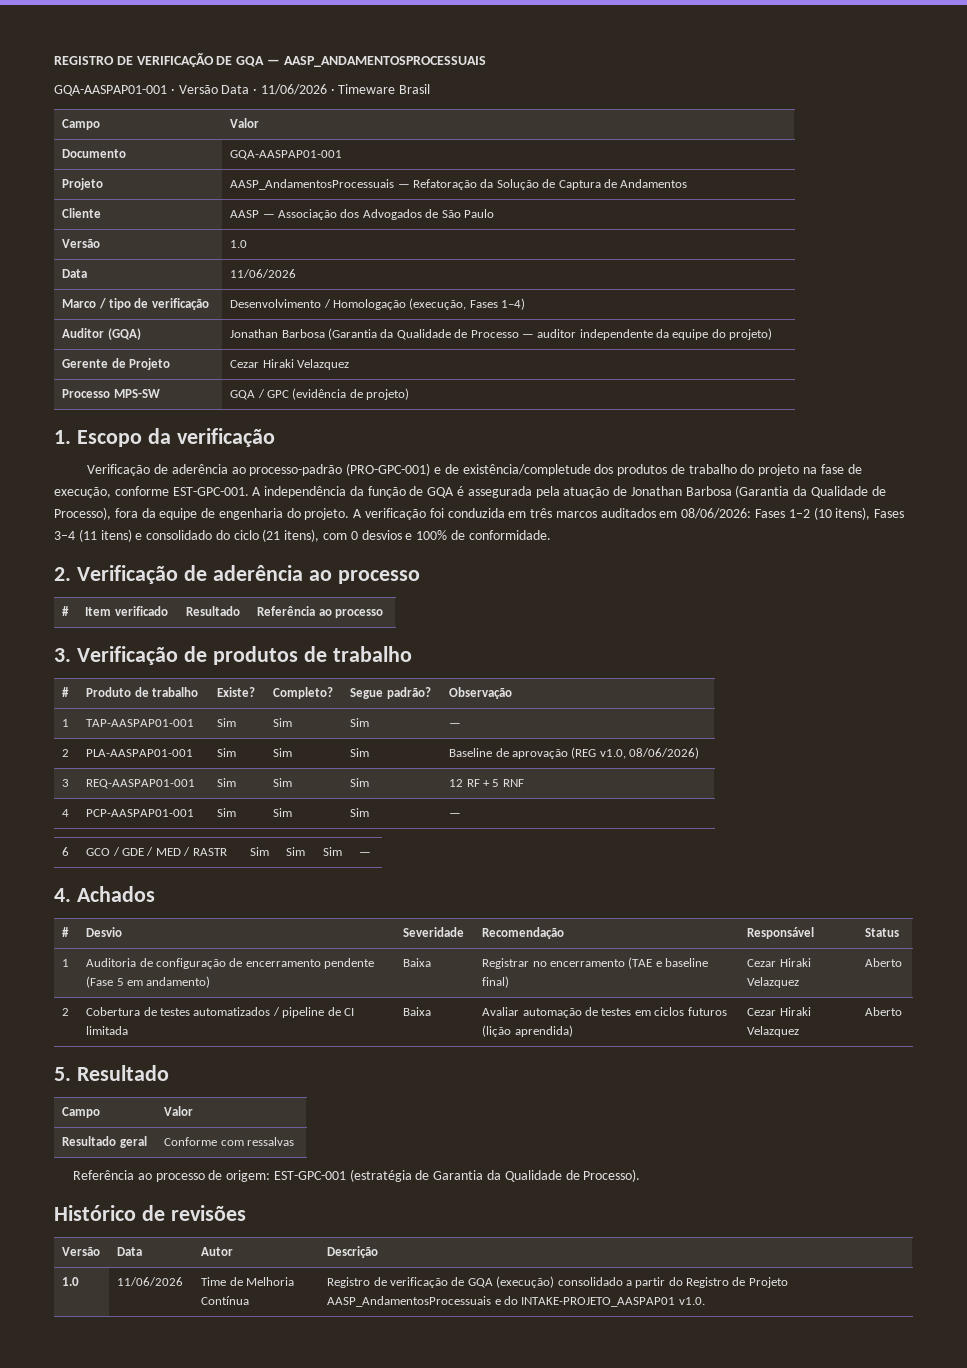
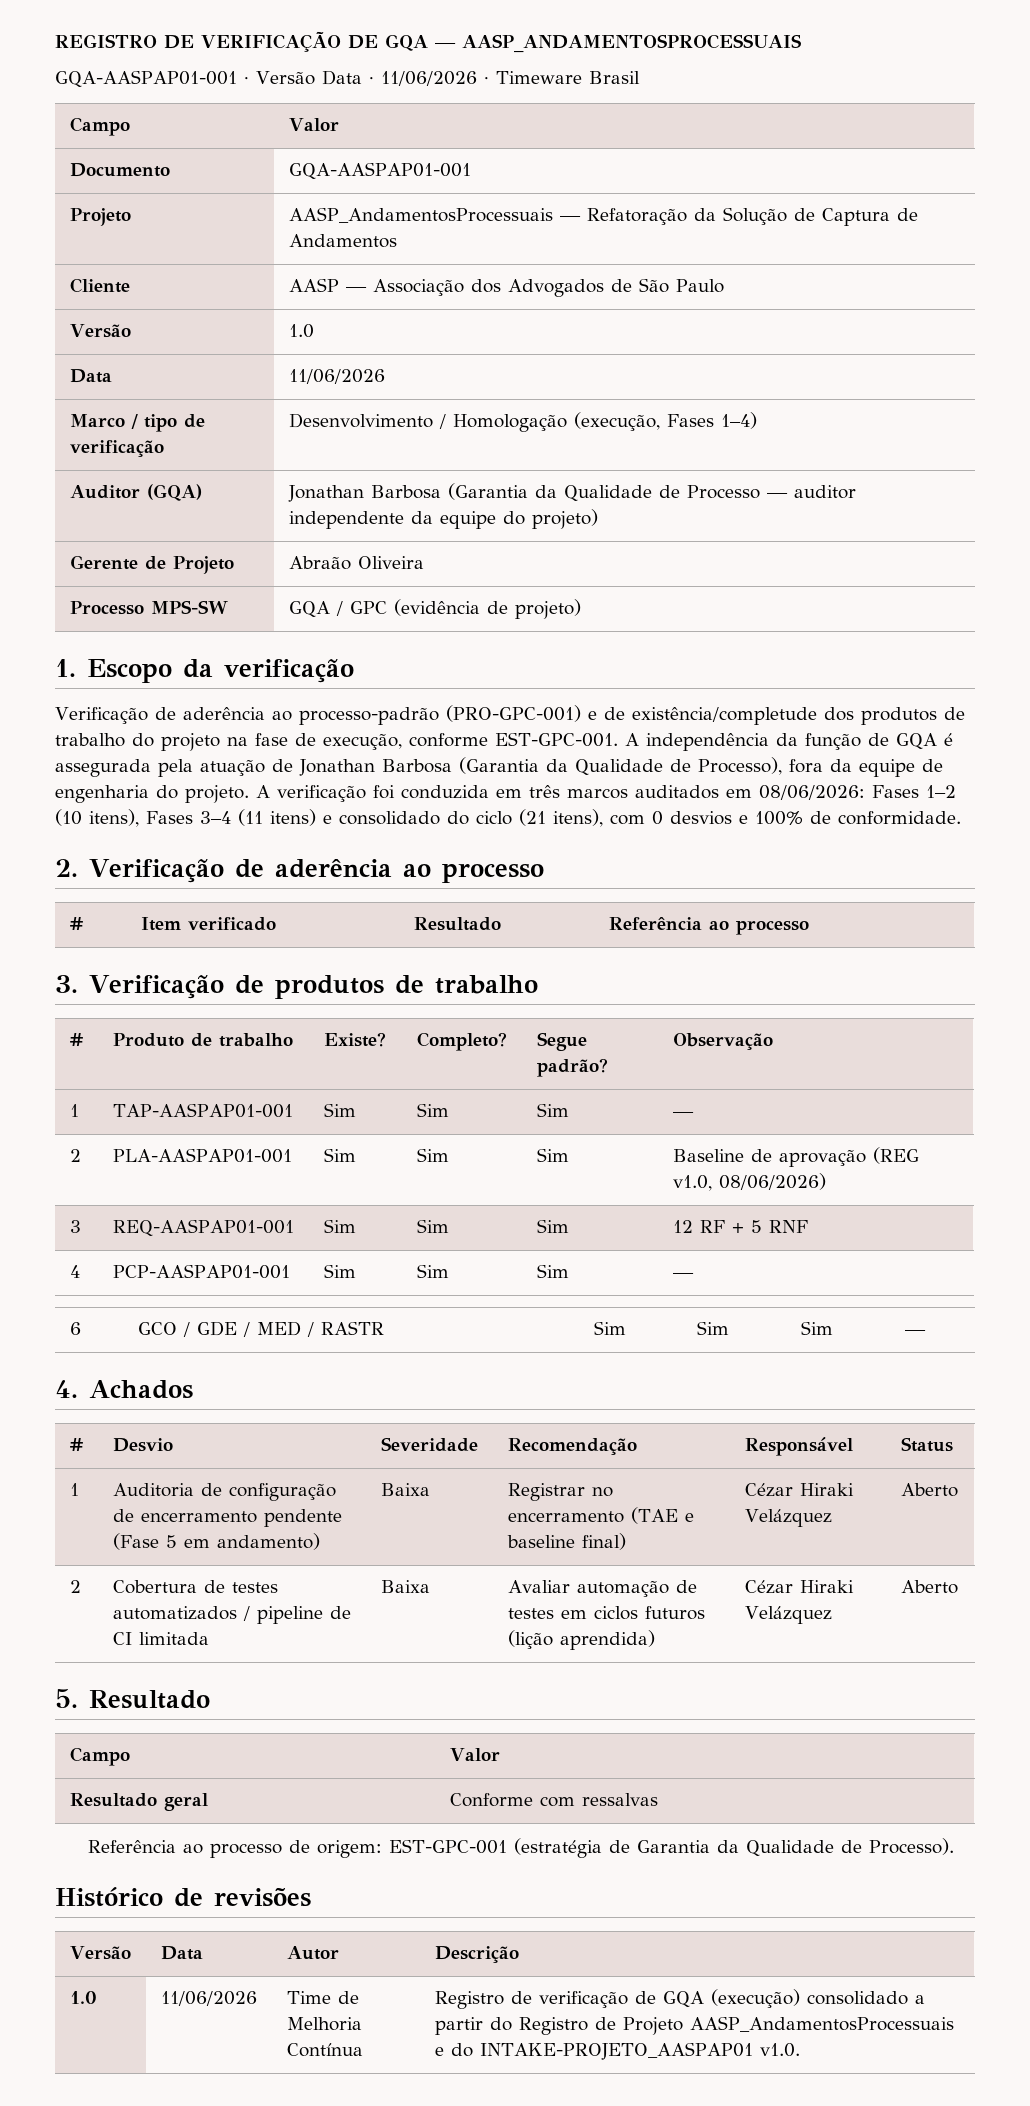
- Gerente de Projeto | Cezar Hiraki Velazquez
+ Gerente de Projeto | Abraão Oliveira
- 1 | Auditoria de configuração de encerramento pendente (Fase 5 em andamento) | Baixa | Registrar no encerramento (TAE e baseline final) | Cezar Hiraki Velazquez | Aberto
+ 1 | Auditoria de configuração de encerramento pendente (Fase 5 em andamento) | Baixa | Registrar no encerramento (TAE e baseline final) | Cézar Hiraki Velázquez | Aberto
- 2 | Cobertura de testes automatizados / pipeline de CI limitada | Baixa | Avaliar automação de testes em ciclos futuros (lição aprendida) | Cezar Hiraki Velazquez | Aberto
+ 2 | Cobertura de testes automatizados / pipeline de CI limitada | Baixa | Avaliar automação de testes em ciclos futuros (lição aprendida) | Cézar Hiraki Velázquez | Aberto

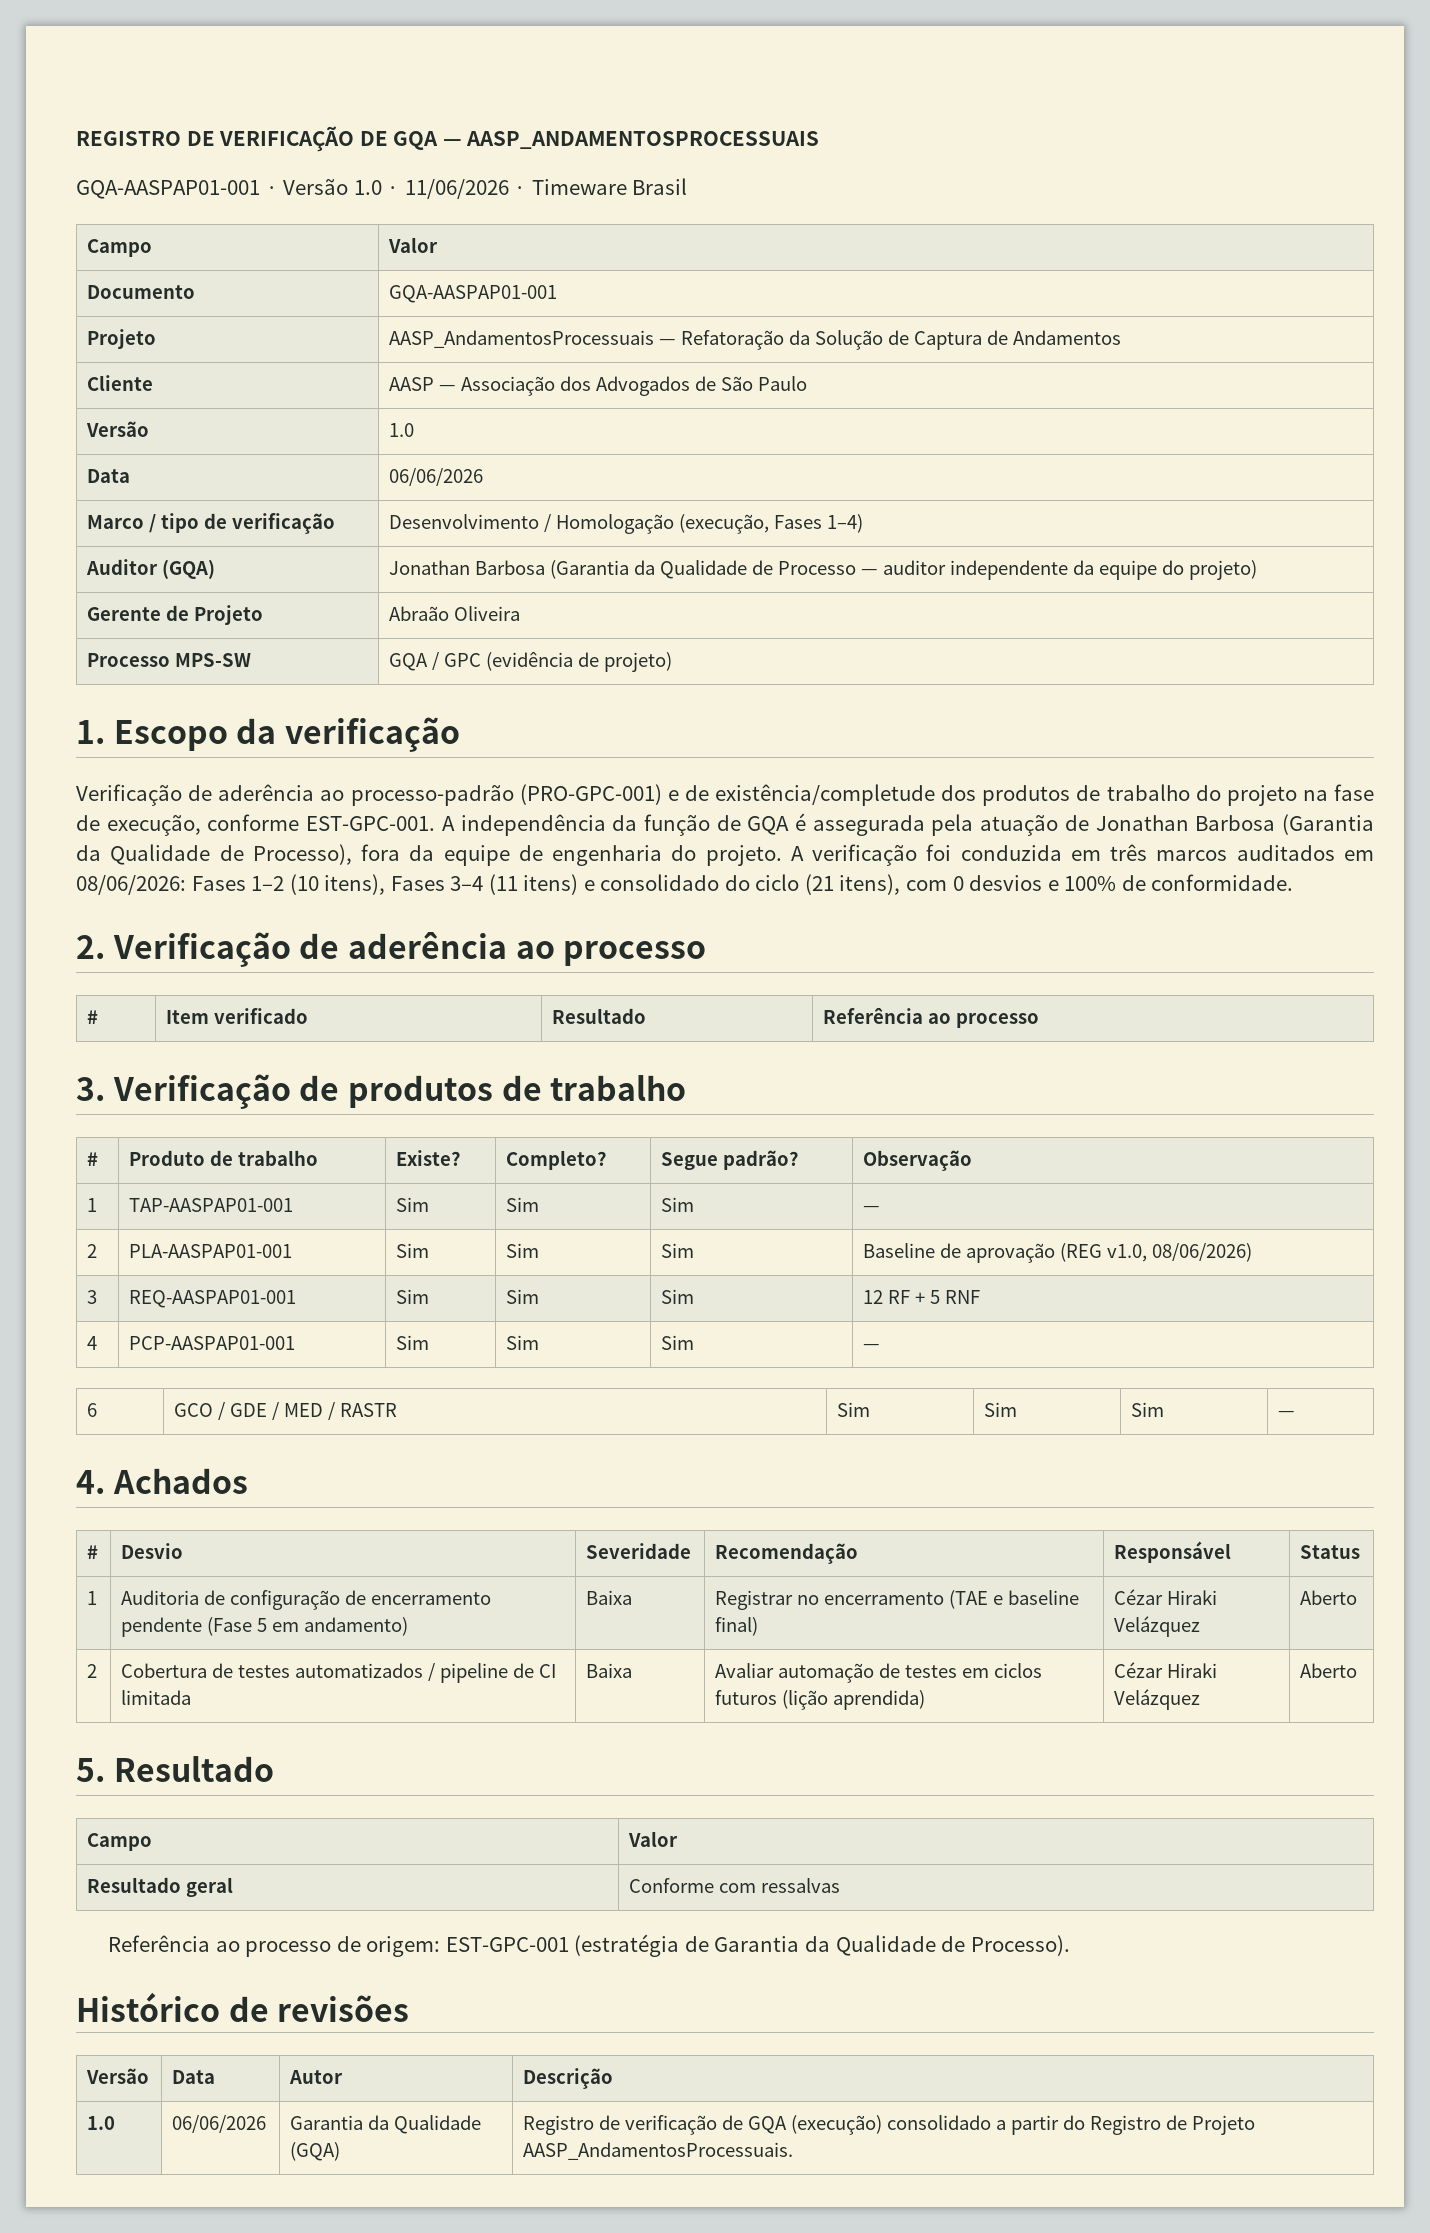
- GQA-AASPAP01-001 · Versão Data · 11/06/2026 · Timeware Brasil
+ GQA-AASPAP01-001 · Versão 1.0 · 11/06/2026 · Timeware Brasil
- Data | 11/06/2026
+ Data | 06/06/2026
- 1.0 | 11/06/2026 | Time de Melhoria Contínua | Registro de verificação de GQA (execução) consolidado a partir do Registro de Projeto AASP_AndamentosProcessuais e do INTAKE-PROJETO_AASPAP01 v1.0.
+ 1.0 | 06/06/2026 | Garantia da Qualidade (GQA) | Registro de verificação de GQA (execução) consolidado a partir do Registro de Projeto AASP_AndamentosProcessuais.

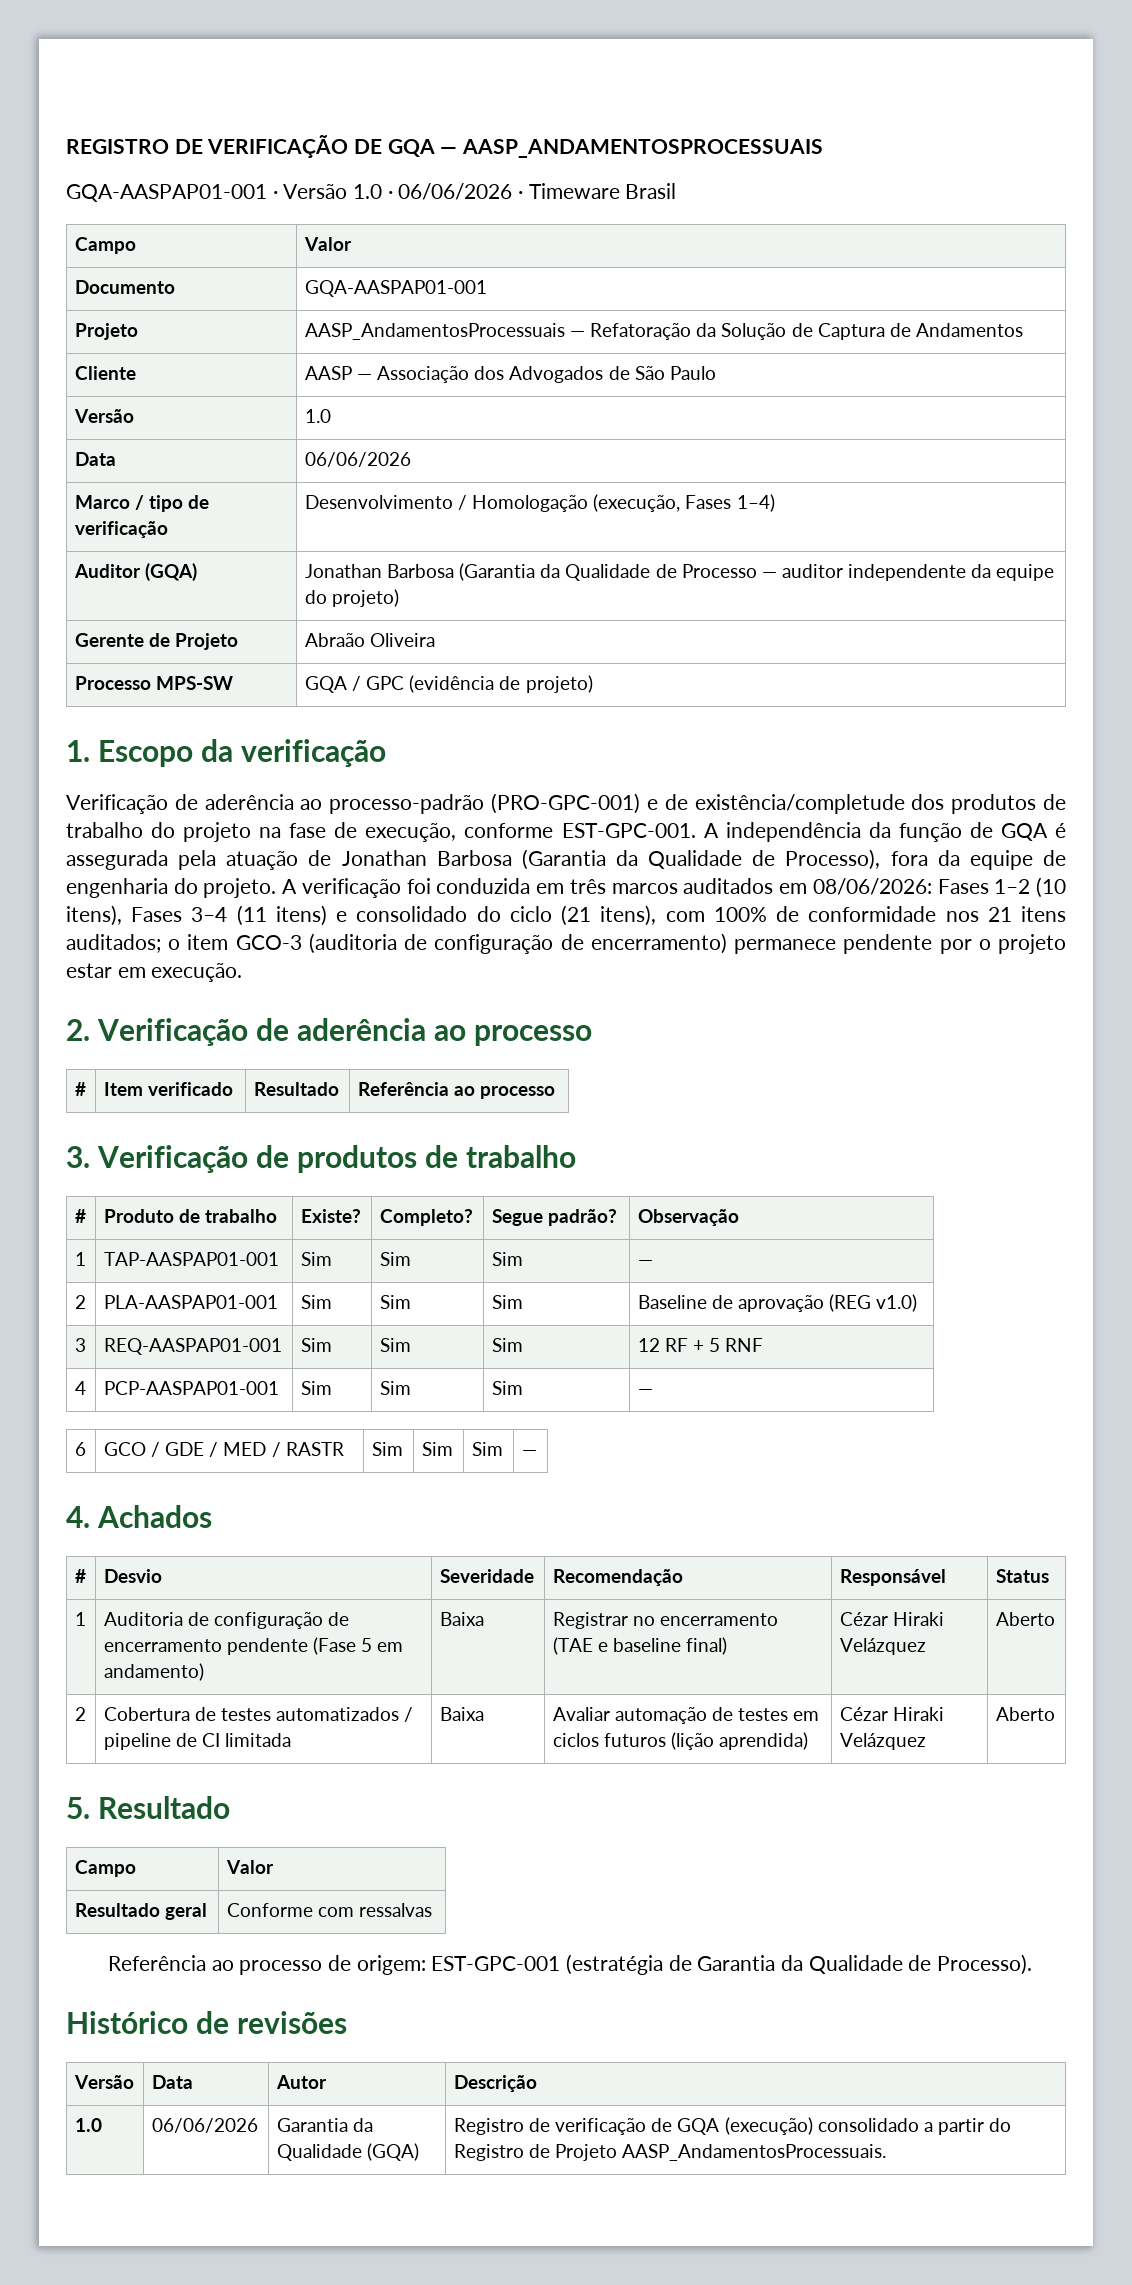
- GQA-AASPAP01-001 · Versão 1.0 · 11/06/2026 · Timeware Brasil
+ GQA-AASPAP01-001 · Versão 1.0 · 06/06/2026 · Timeware Brasil
- A verificação foi conduzida em três marcos auditados em 08/06/2026: Fases 1–2 (10 itens), Fases 3–4 (11 itens) e consolidado do ciclo (21 itens), com 0 desvios e 100% de conformidade.
+ A verificação foi conduzida em três marcos auditados em 08/06/2026: Fases 1–2 (10 itens), Fases 3–4 (11 itens) e consolidado do ciclo (21 itens), com 100% de conformidade nos 21 itens auditados; o item GCO-3 (auditoria de configuração de encerramento) permanece pendente por o projeto estar em execução.
- 2 | PLA-AASPAP01-001 | Sim | Sim | Sim | Baseline de aprovação (REG v1.0, 08/06/2026)
+ 2 | PLA-AASPAP01-001 | Sim | Sim | Sim | Baseline de aprovação (REG v1.0)

